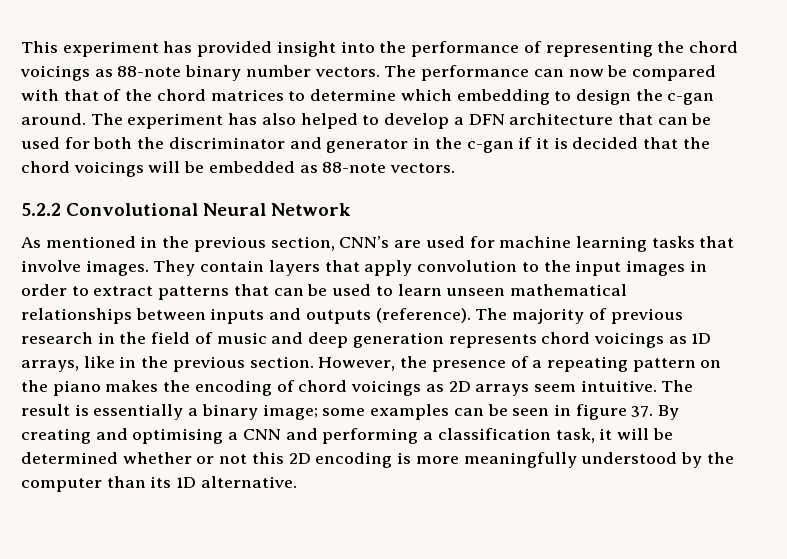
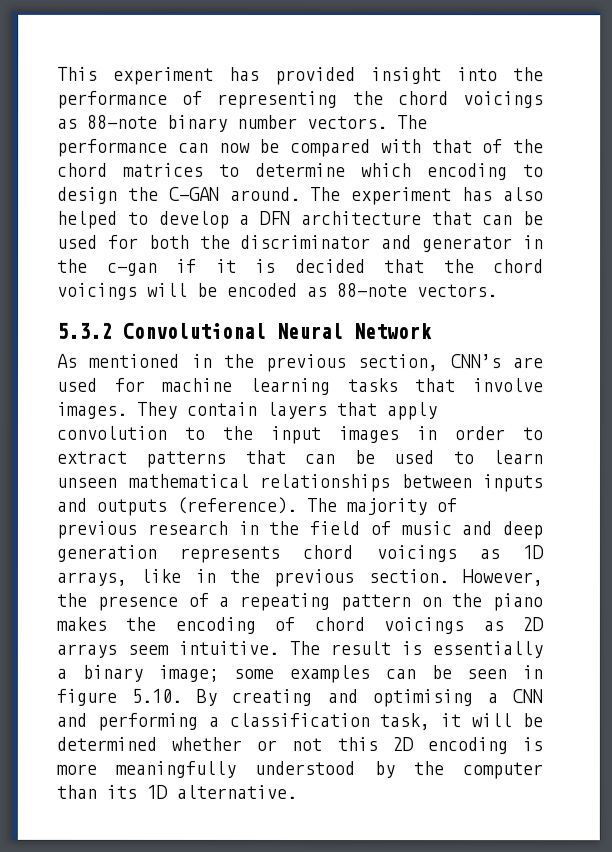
- The performance can now be compared with that of the chord matrices to determine which embedding to design the c-gan around.
+ The performance can now be compared with that of the chord matrices to determine which encoding to design the C-GAN around.
- The experiment has also helped to develop a DFN architecture that can be used for both the discriminator and generator in the c-gan if it is decided that the chord voicings will be embedded as 88-note vectors.
+ The experiment has also helped to develop a DFN architecture that can be used for both the discriminator and generator in the c-gan if it is decided that the chord voicings will be encoded as 88-note vectors.
- 5.2.2 Convolutional Neural Network
+ 5.3.2 Convolutional Neural Network
- The result is essentially a binary image; some examples can be seen in figure 37. By creating and optimising a CNN and performing a classification task, it will be determined whether or not this 2D encoding is more meaningfully understood by the computer than its 1D alternative.
+ The result is essentially a binary image; some examples can be seen in figure 5.10. By creating and optimising a CNN and performing a classification task, it will be determined whether or not this 2D encoding is more meaningfully understood by the computer than its 1D alternative.

